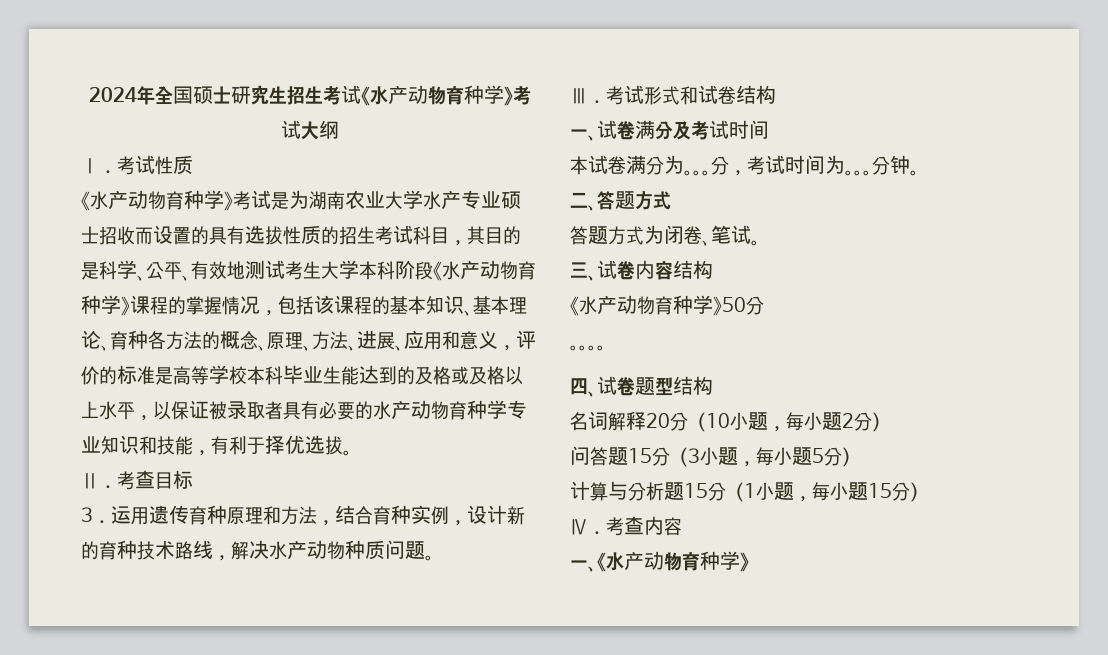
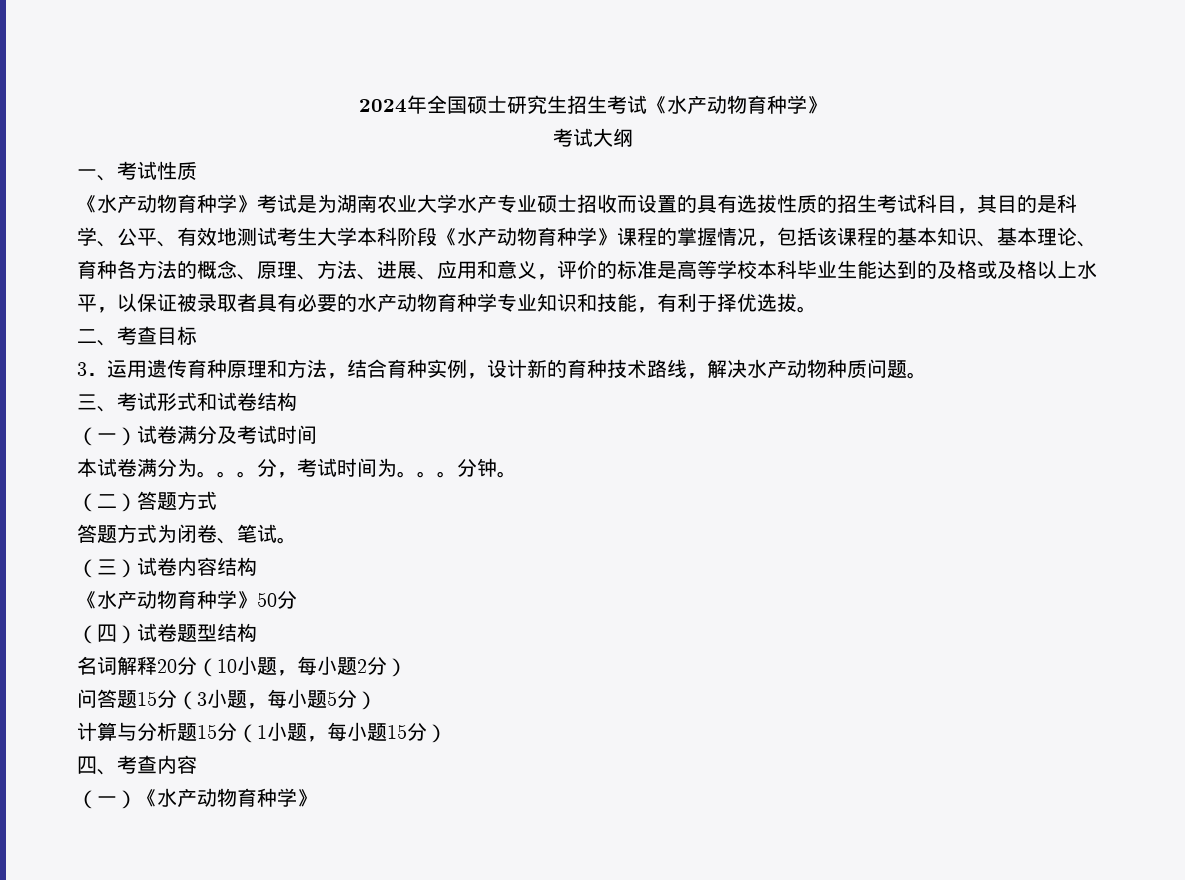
- 2024年全国硕士研究生招生考试《水产动物育种学》考试大纲
+ 2024年全国硕士研究生招生考试《水产动物育种学》
+ 考试大纲
- Ⅰ．考试性质
+ 一、考试性质
- Ⅱ．考查目标
+ 二、考查目标
- Ⅲ．考试形式和试卷结构
+ 三、考试形式和试卷结构
- 一、试卷满分及考试时间
+ （一）试卷满分及考试时间
- 二、答题方式
+ （二）答题方式
- 三、试卷内容结构
+ （三）试卷内容结构
- 。。。。
- 四、试卷题型结构
+ （四）试卷题型结构
- Ⅳ．考查内容
+ 四、考查内容
- 一、《水产动物育种学》
+ （一）《水产动物育种学》

